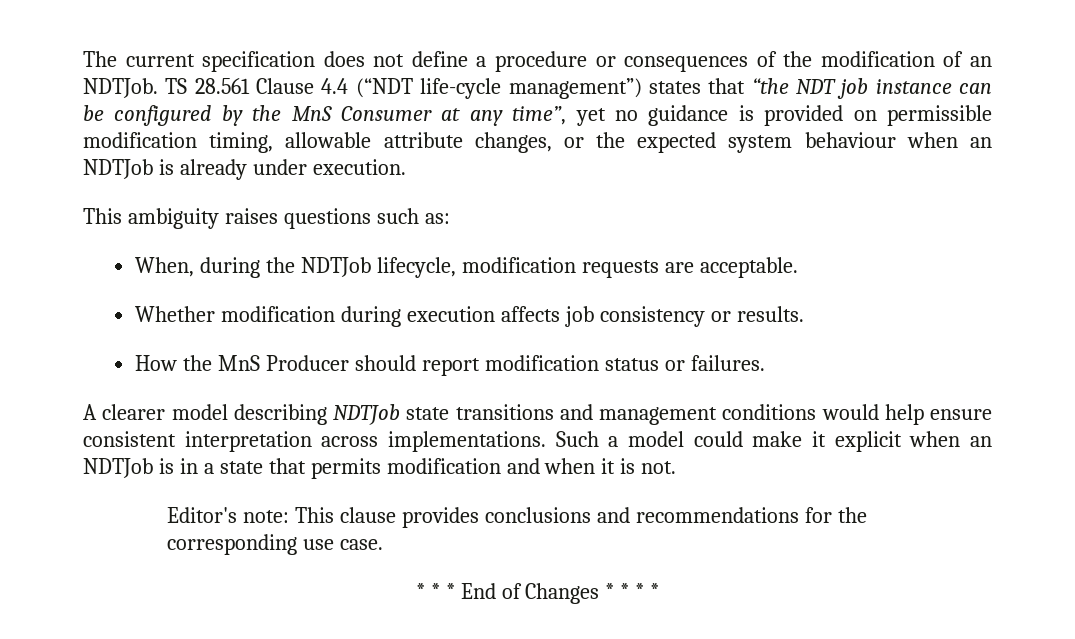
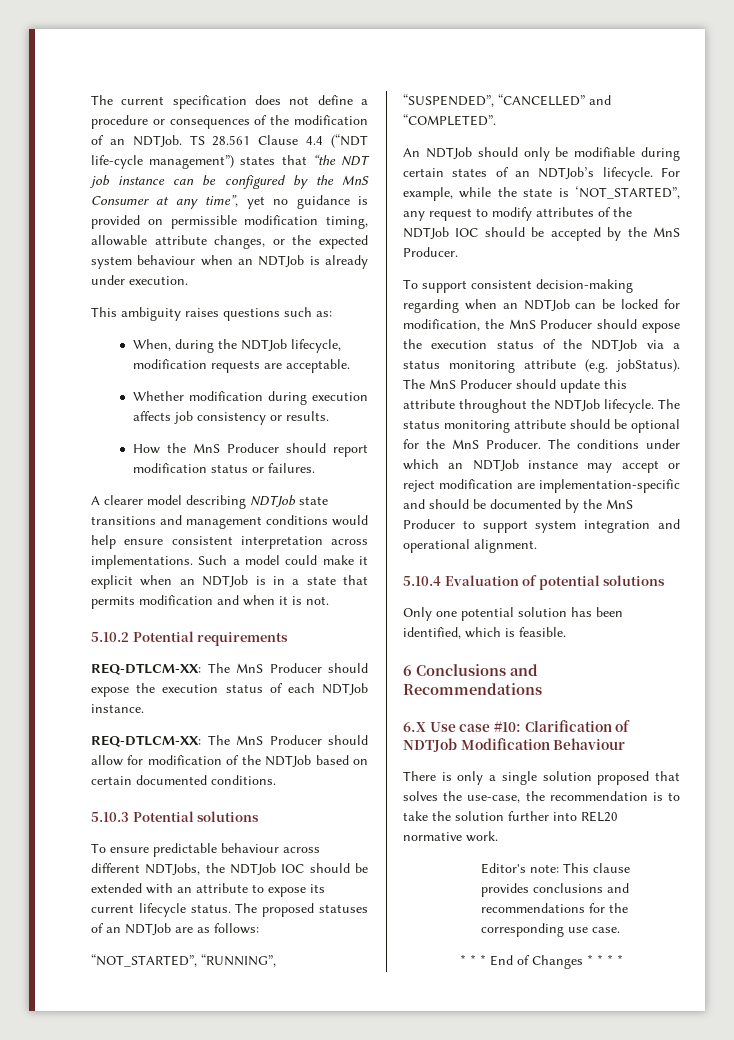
+ 5.10.2 Potential requirements
+ REQ-DTLCM-XX: The MnS Producer should expose the execution status of each NDTJob instance.
+ REQ-DTLCM-XX: The MnS Producer should allow for modification of the NDTJob based on certain documented conditions.
+ 5.10.3 Potential solutions
+ To ensure predictable behaviour across different NDTJobs, the NDTJob IOC should be extended with an attribute to expose its current lifecycle status. The proposed statuses of an NDTJob are as follows:
+ “NOT_STARTED”, “RUNNING”, “SUSPENDED”, “CANCELLED” and “COMPLETED”.
+ An NDTJob should only be modifiable during certain states of an NDTJob’s lifecycle. For example, while the state is ‘NOT_STARTED”, any request to modify attributes of the NDTJob IOC should be accepted by the MnS Producer.
+ To support consistent decision-making regarding when an NDTJob can be locked for modification, the MnS Producer should expose the execution status of the NDTJob via a status monitoring attribute (e.g. jobStatus). The MnS Producer should update this attribute throughout the NDTJob lifecycle. The status monitoring attribute should be optional for the MnS Producer. The conditions under which an NDTJob instance may accept or reject modification are implementation-specific and should be documented by the MnS Producer to support system integration and operational alignment.
+ 5.10.4 Evaluation of potential solutions
+ Only one potential solution has been identified, which is feasible.
+ 6 Conclusions and Recommendations
+ 6.X Use case #10: Clarification of NDTJob Modification Behaviour
+ There is only a single solution proposed that solves the use-case, the recommendation is to take the solution further into REL20 normative work.

